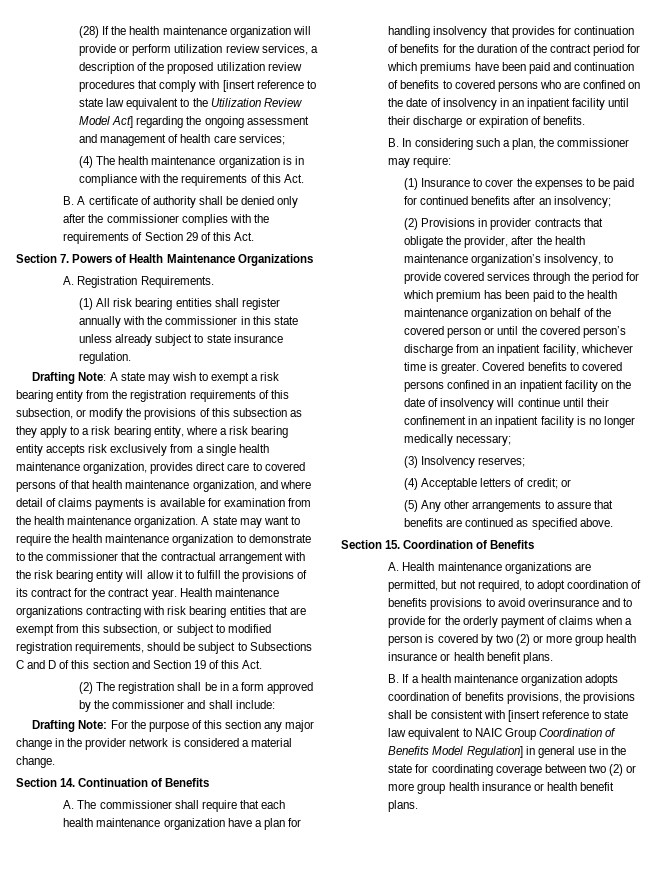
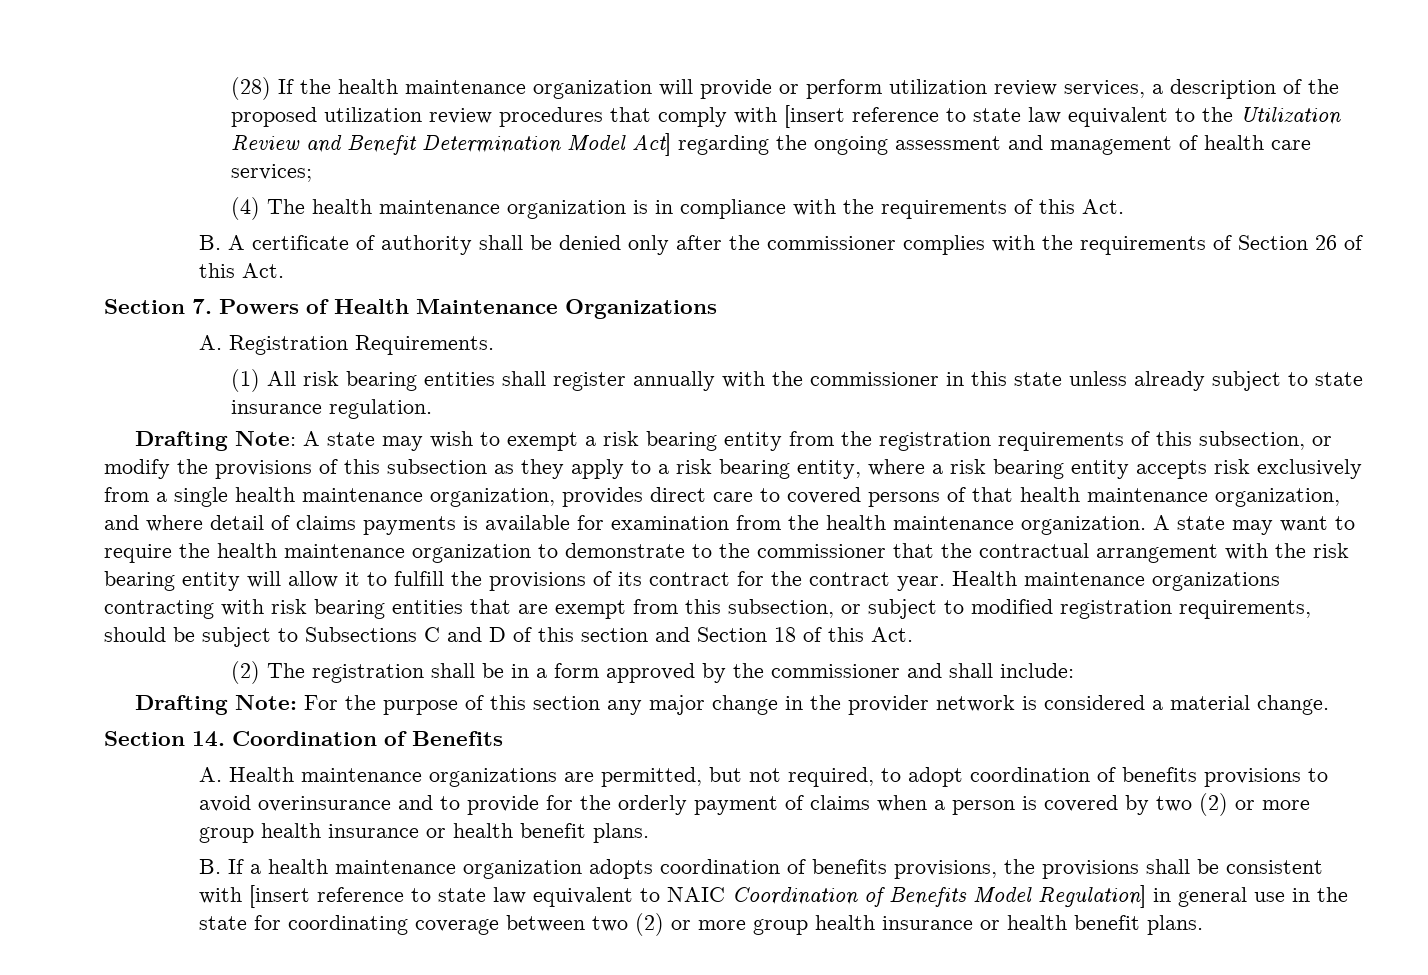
- (28) If the health maintenance organization will provide or perform utilization review services, a description of the proposed utilization review procedures that comply with [insert reference to state law equivalent to the Utilization Review Model Act] regarding the ongoing assessment and management of health care services;
+ (28) If the health maintenance organization will provide or perform utilization review services, a description of the proposed utilization review procedures that comply with [insert reference to state law equivalent to the Utilization Review and Benefit Determination Model Act] regarding the ongoing assessment and management of health care services;
- B. A certificate of authority shall be denied only after the commissioner complies with the requirements of Section 29 of this Act.
+ B. A certificate of authority shall be denied only after the commissioner complies with the requirements of Section 26 of this Act.
- Health maintenance organizations contracting with risk bearing entities that are exempt from this subsection, or subject to modified registration requirements, should be subject to Subsections C and D of this section and Section 19 of this Act.
+ Health maintenance organizations contracting with risk bearing entities that are exempt from this subsection, or subject to modified registration requirements, should be subject to Subsections C and D of this section and Section 18 of this Act.
- Section 14. Continuation of Benefits
- A. The commissioner shall require that each health maintenance organization have a plan for handling insolvency that provides for continuation of benefits for the duration of the contract period for which premiums have been paid and continuation of benefits to covered persons who are confined on the date of insolvency in an inpatient facility until their discharge or expiration of benefits.
- B. In considering such a plan, the commissioner may require:
- (1) Insurance to cover the expenses to be paid for continued benefits after an insolvency;
- (2) Provisions in provider contracts that obligate the provider, after the health maintenance organization’s insolvency, to provide covered services through the period for which premium has been paid to the health maintenance organization on behalf of the covered person or until the covered person’s discharge from an inpatient facility, whichever time is greater. Covered benefits to covered persons confined in an inpatient facility on the date of insolvency will continue until their confinement in an inpatient facility is no longer medically necessary;
- (3) Insolvency reserves;
- (4) Acceptable letters of credit; or
- (5) Any other arrangements to assure that benefits are continued as specified above.
- Section 15. Coordination of Benefits
+ Section 14. Coordination of Benefits
- B. If a health maintenance organization adopts coordination of benefits provisions, the provisions shall be consistent with [insert reference to state law equivalent to NAIC Group Coordination of Benefits Model Regulation] in general use in the state for coordinating coverage between two (2) or more group health insurance or health benefit plans.
+ B. If a health maintenance organization adopts coordination of benefits provisions, the provisions shall be consistent with [insert reference to state law equivalent to NAIC Coordination of Benefits Model Regulation] in general use in the state for coordinating coverage between two (2) or more group health insurance or health benefit plans.

